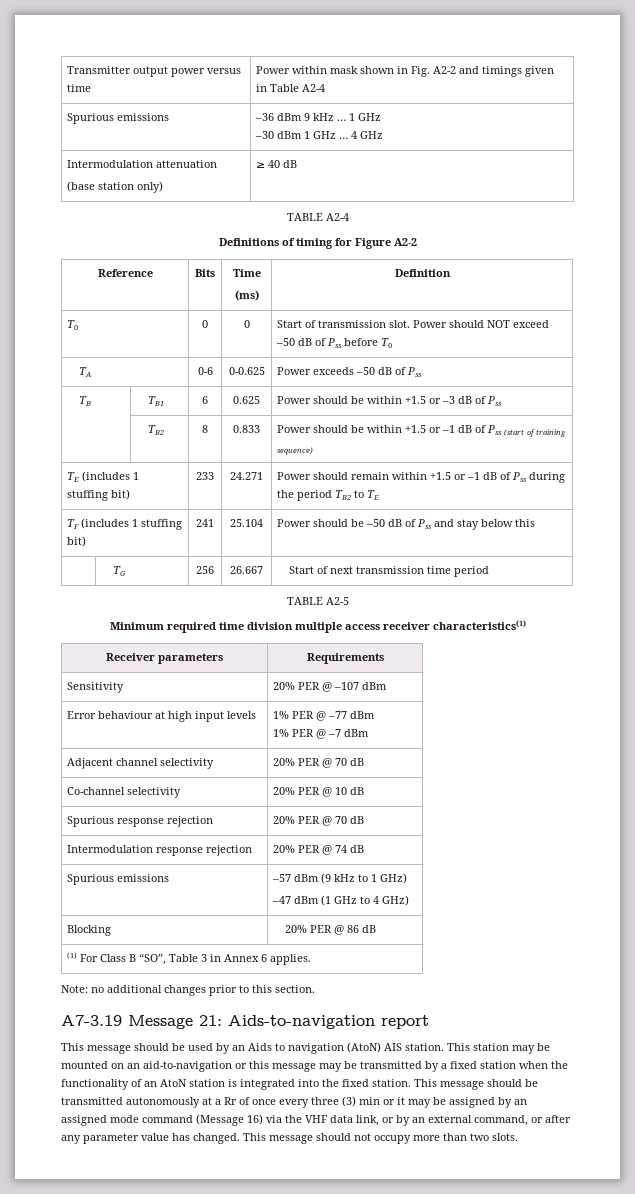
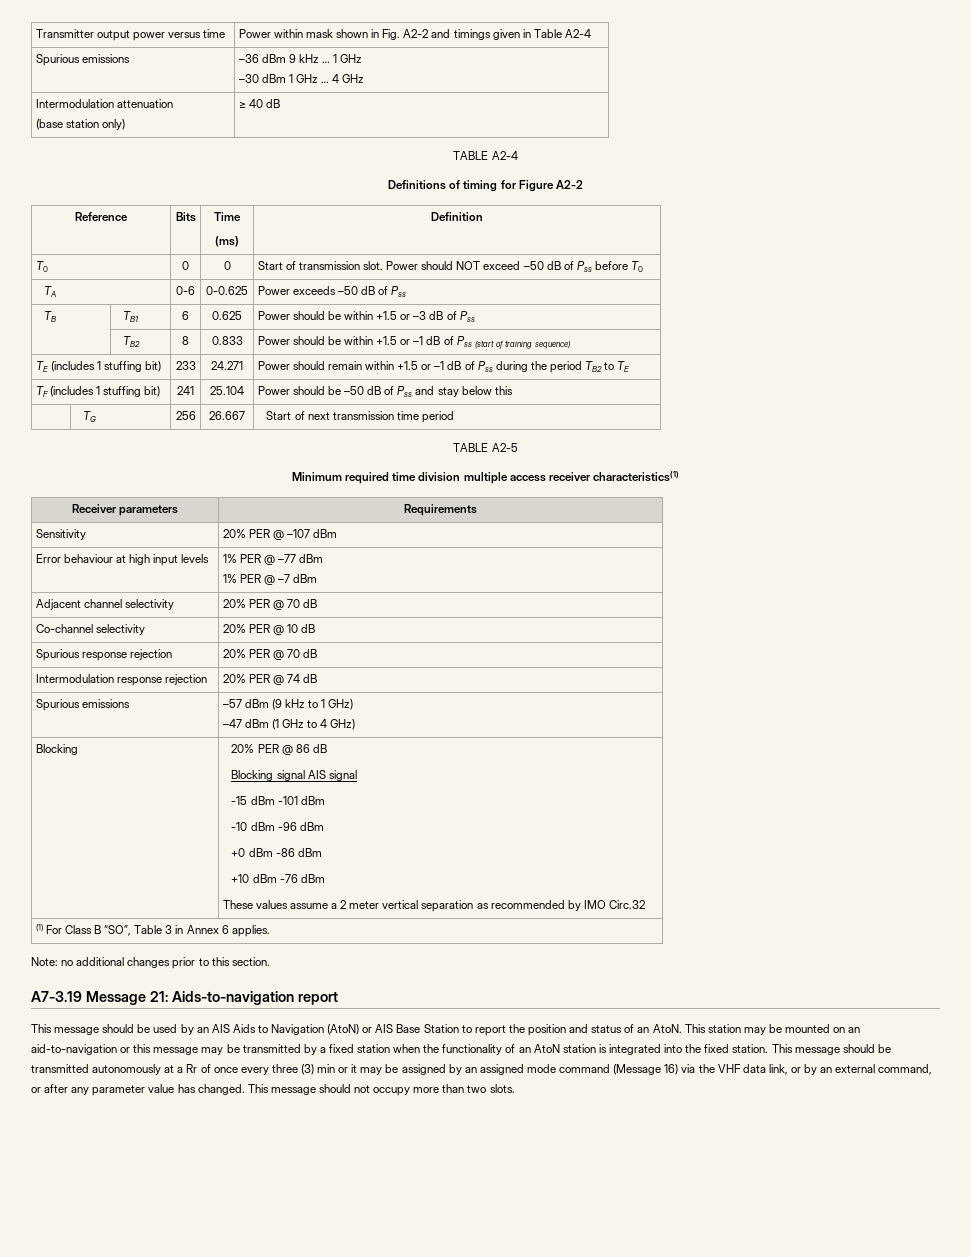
  Blocking | 20% PER @ 86 dB
+ Blocking signal AIS signal
+ -15 dBm -101 dBm
+ -10 dBm -96 dBm
+ +0 dBm -86 dBm
+ +10 dBm -76 dBm
+ These values assume a 2 meter vertical separation as recommended by IMO Circ.32
- This message should be used by an Aids to navigation (AtoN) AIS station.
+ This message should be used by an AIS Aids to Navigation (AtoN) or AIS Base Station to report the position and status of an AtoN.

